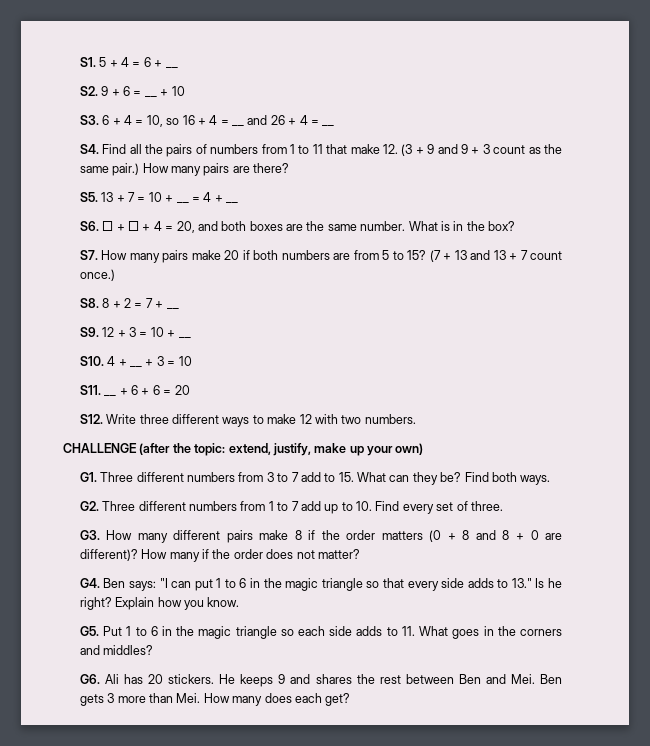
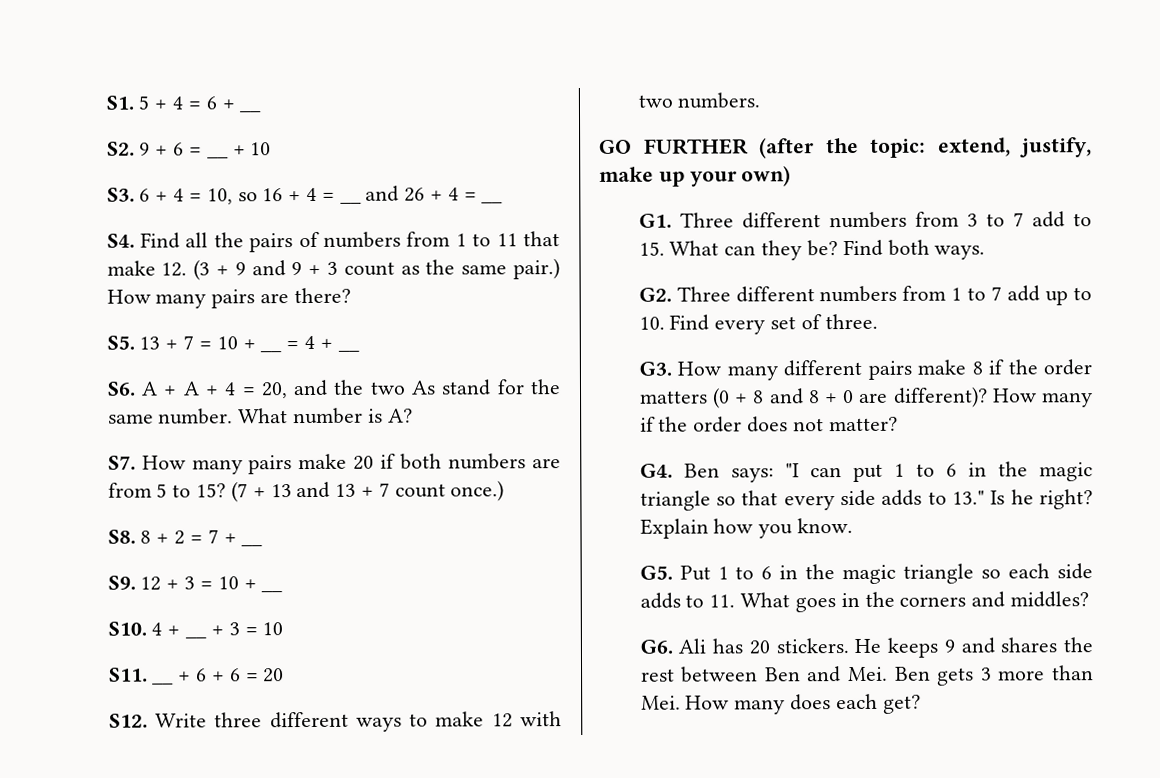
- S6. □ + □ + 4 = 20, and both boxes are the same number. What is in the box?
+ S6. A + A + 4 = 20, and the two As stand for the same number. What number is A?
- CHALLENGE (after the topic: extend, justify, make up your own)
+ GO FURTHER (after the topic: extend, justify, make up your own)

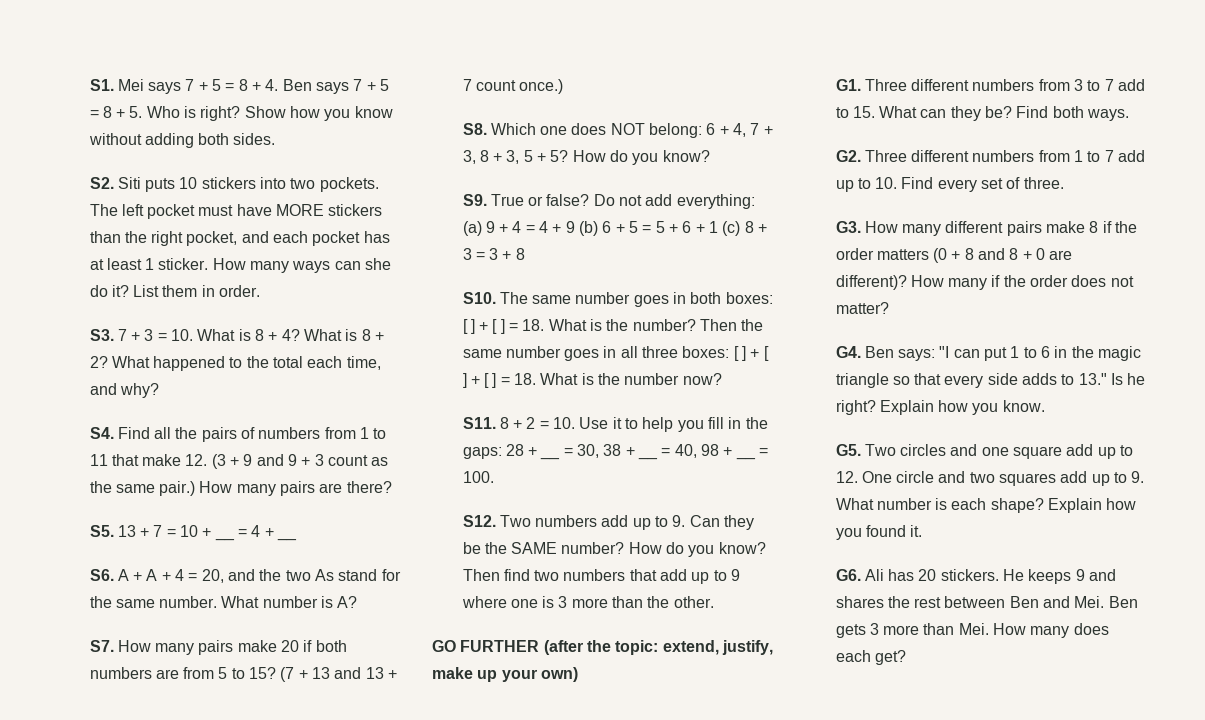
- S1. 5 + 4 = 6 + __
- S2. 9 + 6 = __ + 10
- S3. 6 + 4 = 10, so 16 + 4 = __ and 26 + 4 = __
+ S1. Mei says 7 + 5 = 8 + 4. Ben says 7 + 5 = 8 + 5. Who is right? Show how you know without adding both sides.
+ S2. Siti puts 10 stickers into two pockets. The left pocket must have MORE stickers than the right pocket, and each pocket has at least 1 sticker. How many ways can she do it? List them in order.
+ S3. 7 + 3 = 10. What is 8 + 4? What is 8 + 2? What happened to the total each time, and why?
- S8. 8 + 2 = 7 + __
- S9. 12 + 3 = 10 + __
- S10. 4 + __ + 3 = 10
- S11. __ + 6 + 6 = 20
- S12. Write three different ways to make 12 with two numbers.
+ S8. Which one does NOT belong: 6 + 4, 7 + 3, 8 + 3, 5 + 5? How do you know?
+ S9. True or false? Do not add everything: (a) 9 + 4 = 4 + 9 (b) 6 + 5 = 5 + 6 + 1 (c) 8 + 3 = 3 + 8
+ S10. The same number goes in both boxes: [ ] + [ ] = 18. What is the number? Then the same number goes in all three boxes: [ ] + [ ] + [ ] = 18. What is the number now?
+ S11. 8 + 2 = 10. Use it to help you fill in the gaps: 28 + __ = 30, 38 + __ = 40, 98 + __ = 100.
+ S12. Two numbers add up to 9. Can they be the SAME number? How do you know? Then find two numbers that add up to 9 where one is 3 more than the other.
- G5. Put 1 to 6 in the magic triangle so each side adds to 11. What goes in the corners and middles?
+ G5. Two circles and one square add up to 12. One circle and two squares add up to 9. What number is each shape? Explain how you found it.

